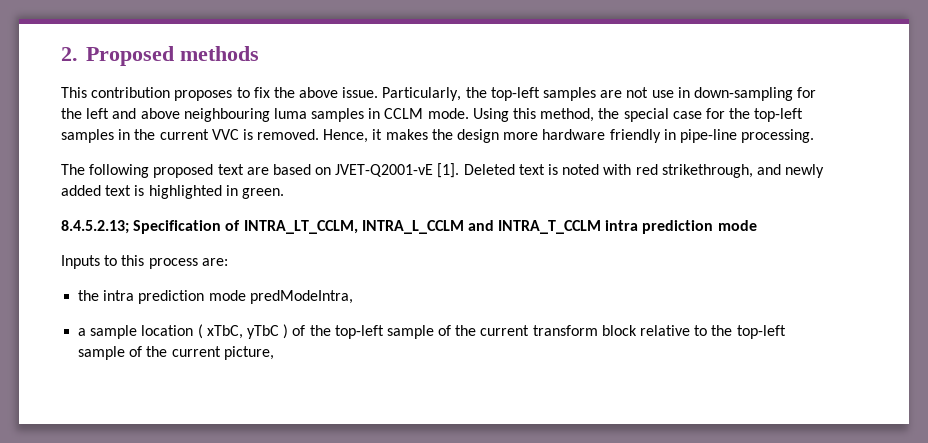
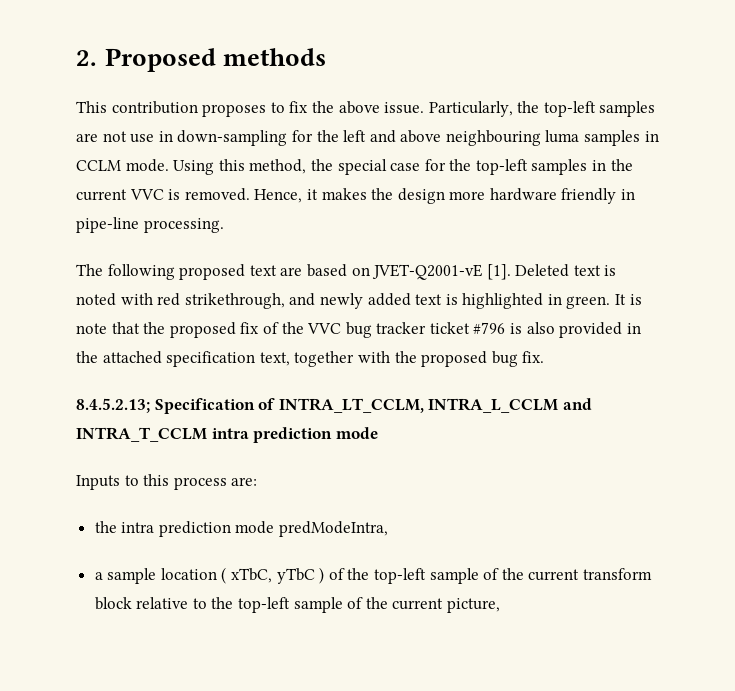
+ It is note that the proposed fix of the VVC bug tracker ticket #796 is also provided in the attached specification text, together with the proposed bug fix.

